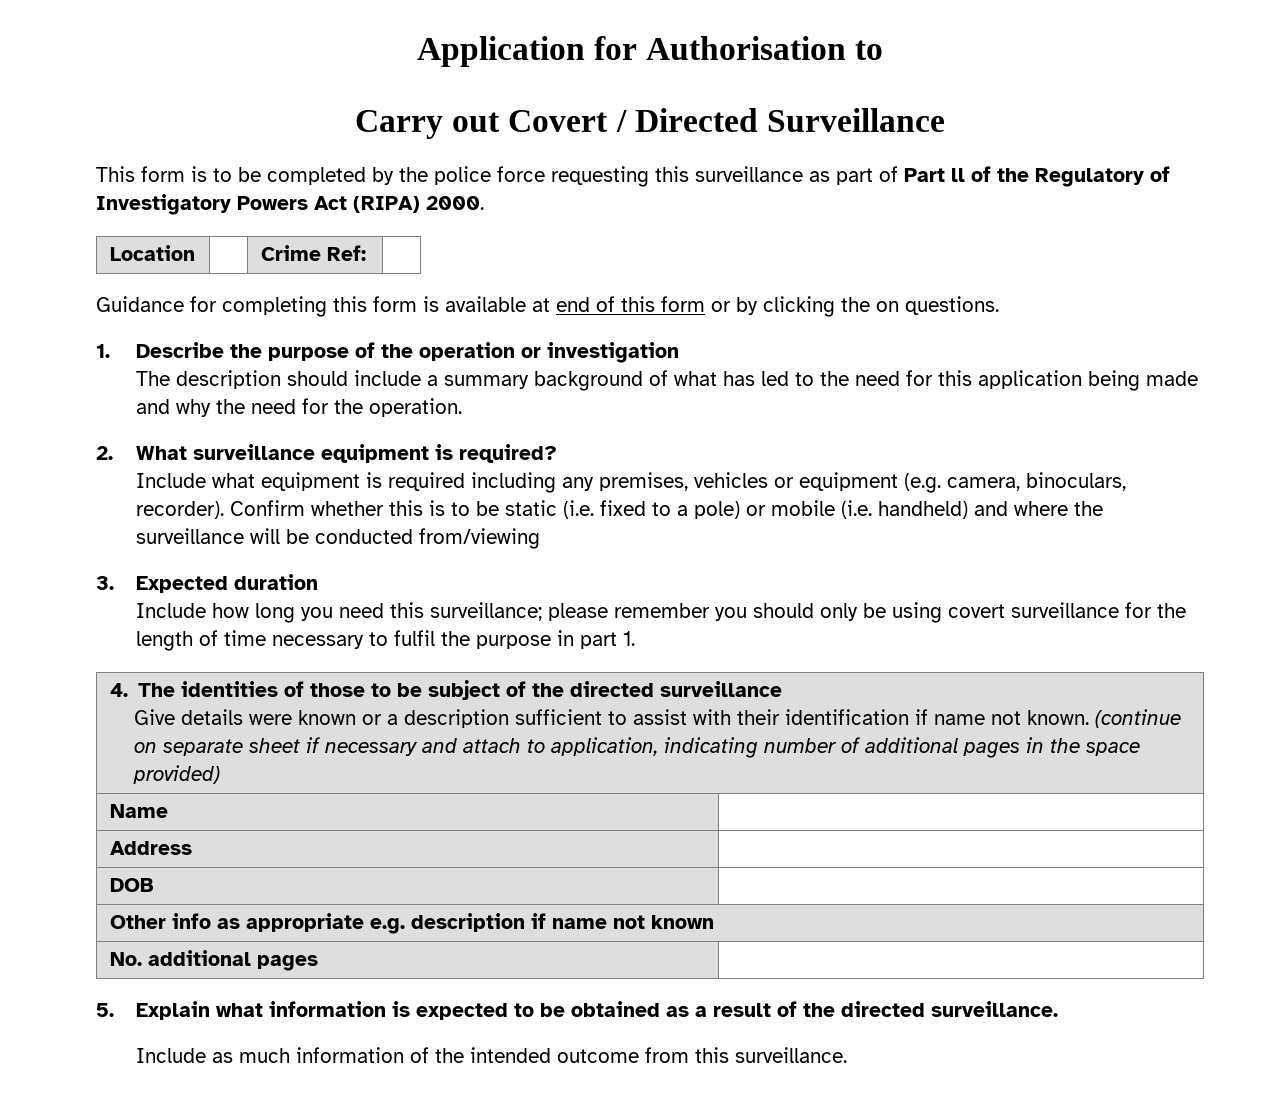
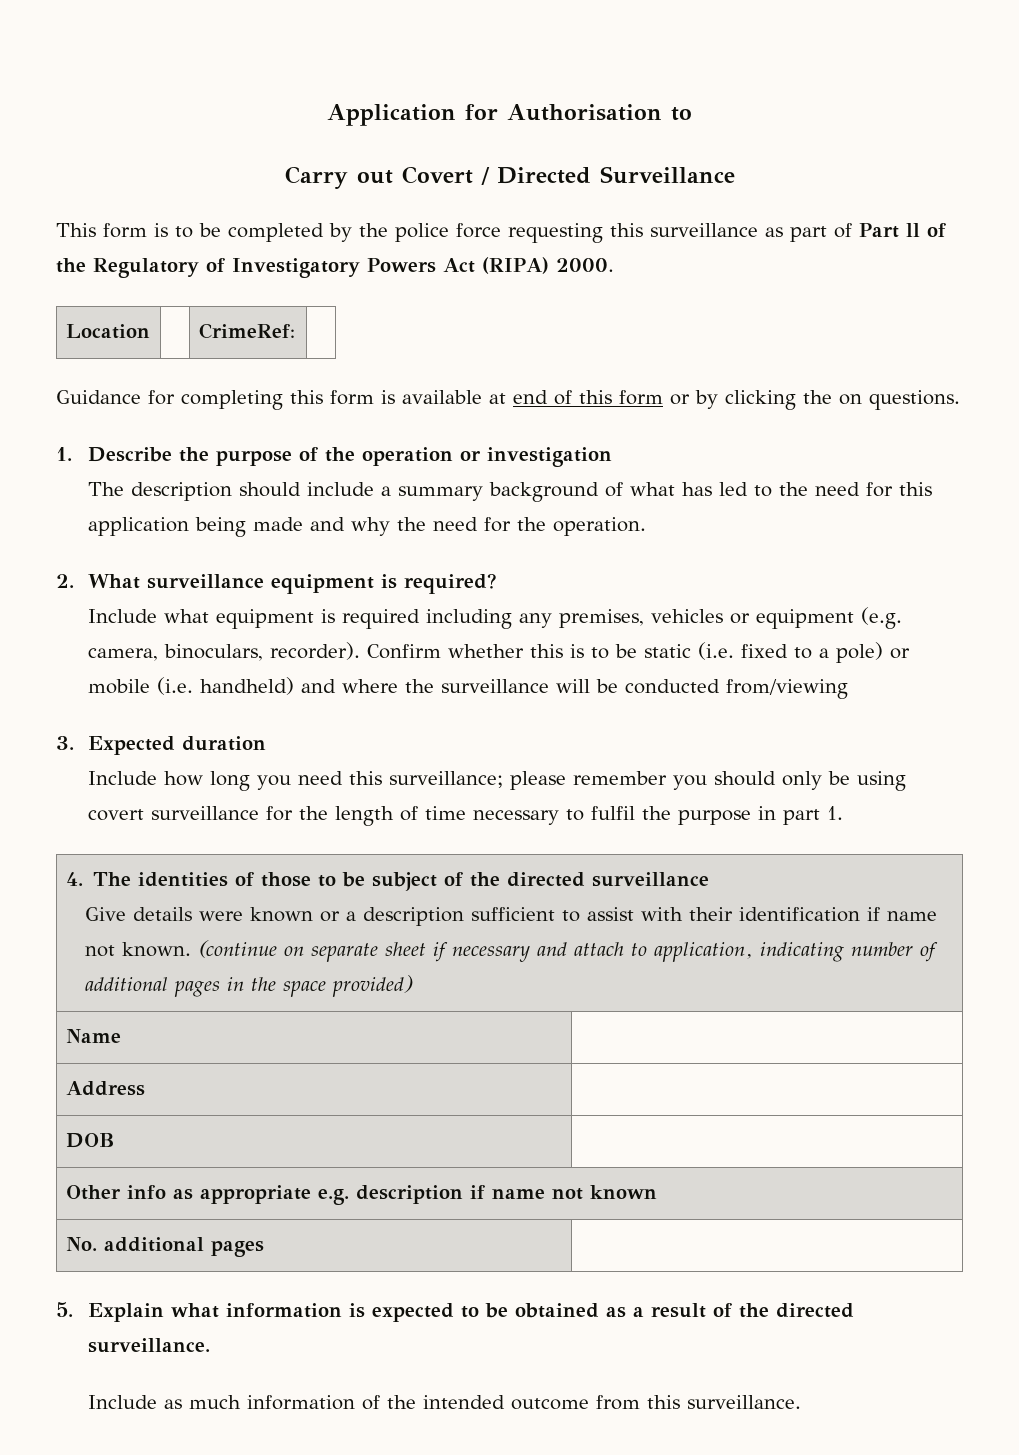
- Location | | Crime Ref: |
+ Location | | CrimeRef: |

